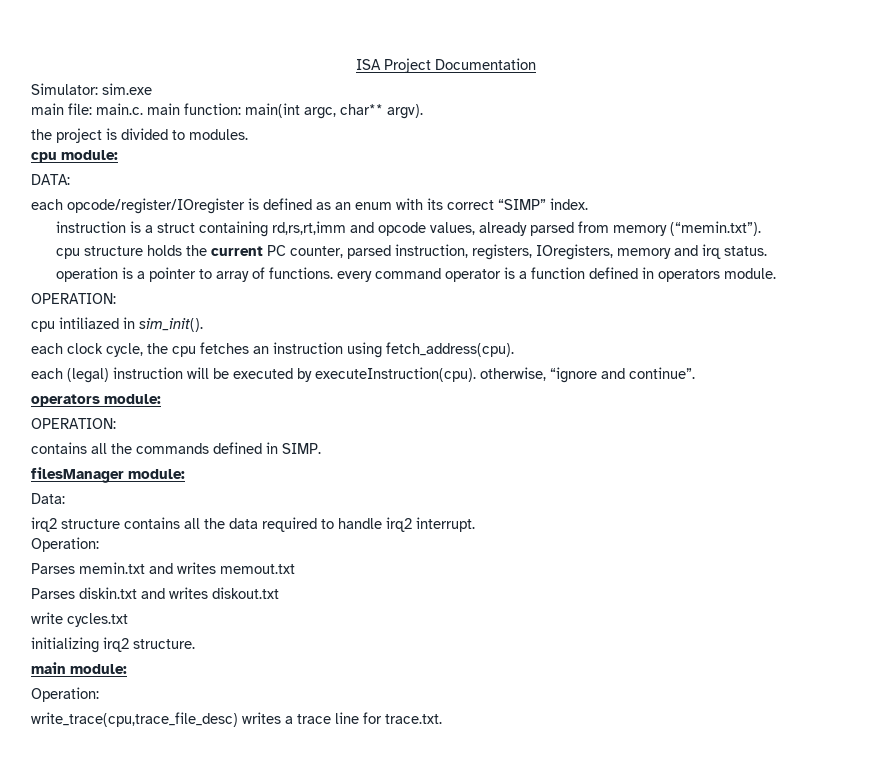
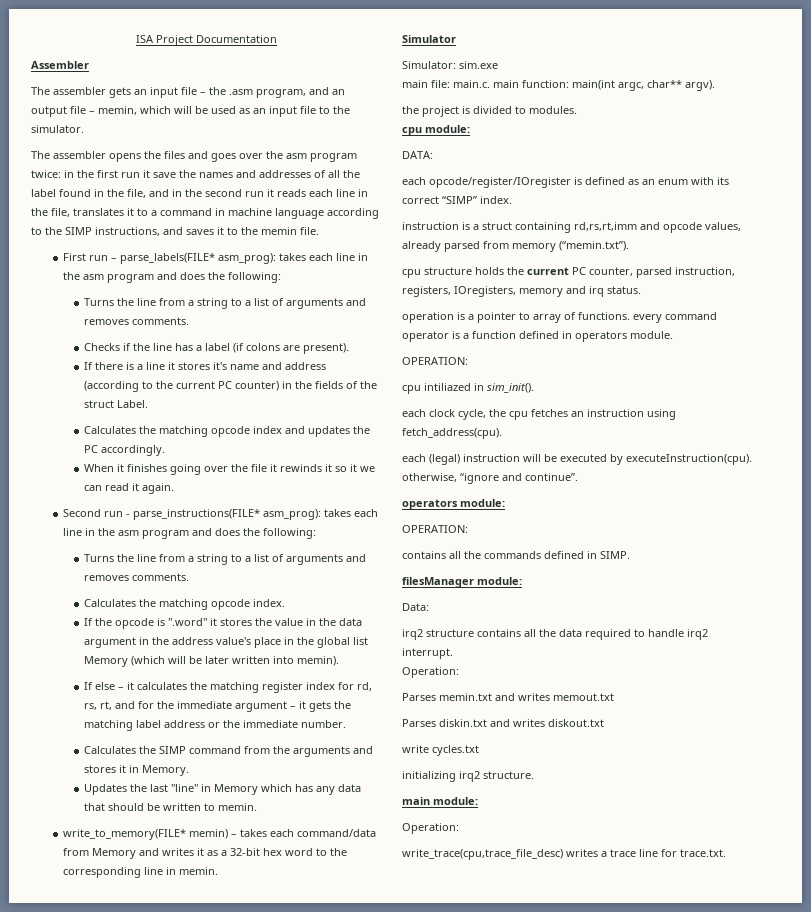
+ Assembler
+ The assembler gets an input file – the .asm program, and an output file – memin, which will be used as an input file to the simulator.
+ The assembler opens the files and goes over the asm program twice: in the first run it save the names and addresses of all the label found in the file, and in the second run it reads each line in the file, translates it to a command in machine language according to the SIMP instructions, and saves it to the memin file.
+ First run – parse_labels(FILE* asm_prog): takes each line in the asm program and does the following:
+ Turns the line from a string to a list of arguments and removes comments.
+ Checks if the line has a label (if colons are present).
+ If there is a line it stores it's name and address (according to the current PC counter) in the fields of the struct Label.
+ Calculates the matching opcode index and updates the PC accordingly.
+ When it finishes going over the file it rewinds it so it we can read it again.
+ Second run - parse_instructions(FILE* asm_prog): takes each line in the asm program and does the following:
+ Turns the line from a string to a list of arguments and removes comments.
+ Calculates the matching opcode index.
+ If the opcode is ".word" it stores the value in the data argument in the address value's place in the global list Memory (which will be later written into memin).
+ If else – it calculates the matching register index for rd, rs, rt, and for the immediate argument – it gets the matching label address or the immediate number.
+ Calculates the SIMP command from the arguments and stores it in Memory.
+ Updates the last "line" in Memory which has any data that should be written to memin.
+ write_to_memory(FILE* memin) – takes each command/data from Memory and writes it as a 32-bit hex word to the corresponding line in memin.
+ Simulator

